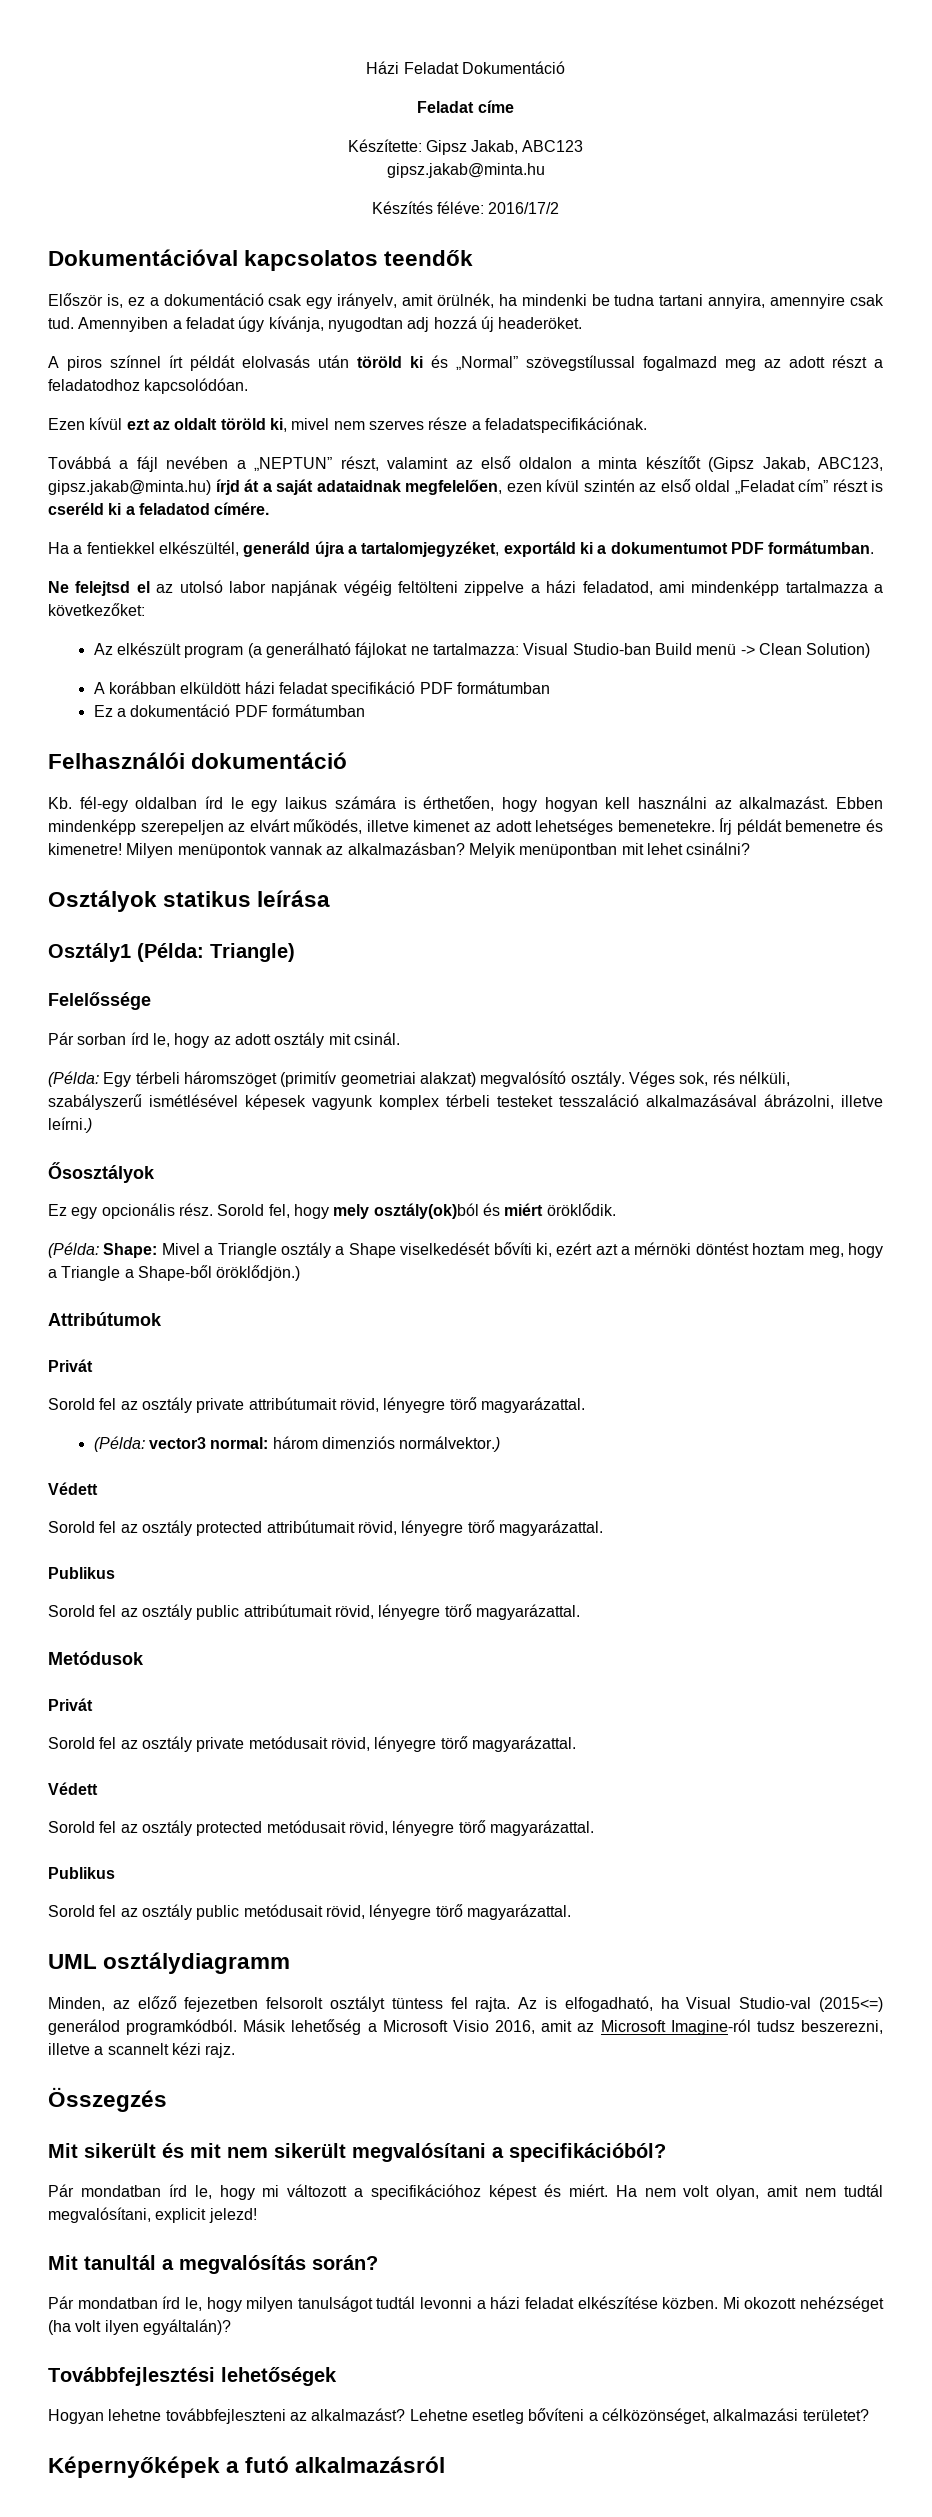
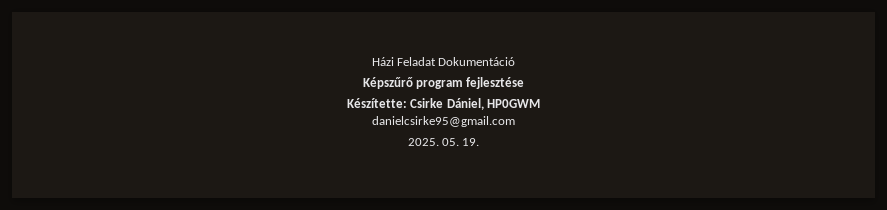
- Feladat címe
- Készítette: Gipsz Jakab, ABC123
- gipsz.jakab@minta.hu
- Készítés féléve: 2016/17/2
- Dokumentációval kapcsolatos teendők
- Először is, ez a dokumentáció csak egy irányelv, amit örülnék, ha mindenki be tudna tartani annyira, amennyire csak tud. Amennyiben a feladat úgy kívánja, nyugodtan adj hozzá új headeröket.
- A piros színnel írt példát elolvasás után töröld ki és „Normal” szövegstílussal fogalmazd meg az adott részt a feladatodhoz kapcsolódóan.
- Ezen kívül ezt az oldalt töröld ki, mivel nem szerves része a feladatspecifikációnak.
- Továbbá a fájl nevében a „NEPTUN” részt, valamint az első oldalon a minta készítőt (Gipsz Jakab, ABC123, gipsz.jakab@minta.hu) írjd át a saját adataidnak megfelelően, ezen kívül szintén az első oldal „Feladat cím” részt is cseréld ki a feladatod címére.
- Ha a fentiekkel elkészültél, generáld újra a tartalomjegyzéket, exportáld ki a dokumentumot PDF formátumban.
- Ne felejtsd el az utolsó labor napjának végéig feltölteni zippelve a házi feladatod, ami mindenképp tartalmazza a következőket:
- Az elkészült program (a generálható fájlokat ne tartalmazza: Visual Studio-ban Build menü -> Clean Solution)
- A korábban elküldött házi feladat specifikáció PDF formátumban
- Ez a dokumentáció PDF formátumban
- Felhasználói dokumentáció
- Kb. fél-egy oldalban írd le egy laikus számára is érthetően, hogy hogyan kell használni az alkalmazást. Ebben mindenképp szerepeljen az elvárt működés, illetve kimenet az adott lehetséges bemenetekre. Írj példát bemenetre és kimenetre! Milyen menüpontok vannak az alkalmazásban? Melyik menüpontban mit lehet csinálni?
- Osztályok statikus leírása
- Osztály1 (Példa: Triangle)
- Felelőssége
- Pár sorban írd le, hogy az adott osztály mit csinál.
- (Példa: Egy térbeli háromszöget (primitív geometriai alakzat) megvalósító osztály. Véges sok, rés nélküli, szabályszerű ismétlésével képesek vagyunk komplex térbeli testeket tesszaláció alkalmazásával ábrázolni, illetve leírni.)
- Ősosztályok
- Ez egy opcionális rész. Sorold fel, hogy mely osztály(ok)ból és miért öröklődik.
- (Példa: Shape: Mivel a Triangle osztály a Shape viselkedését bővíti ki, ezért azt a mérnöki döntést hoztam meg, hogy a Triangle a Shape-ből öröklődjön.)
- Attribútumok
- Privát
- Sorold fel az osztály private attribútumait rövid, lényegre törő magyarázattal.
- (Példa: vector3 normal: három dimenziós normálvektor.)
- Védett
- Sorold fel az osztály protected attribútumait rövid, lényegre törő magyarázattal.
- Publikus
- Sorold fel az osztály public attribútumait rövid, lényegre törő magyarázattal.
- Metódusok
- Privát
- Sorold fel az osztály private metódusait rövid, lényegre törő magyarázattal.
- Védett
- Sorold fel az osztály protected metódusait rövid, lényegre törő magyarázattal.
- Publikus
- Sorold fel az osztály public metódusait rövid, lényegre törő magyarázattal.
- UML osztálydiagramm
- Minden, az előző fejezetben felsorolt osztályt tüntess fel rajta. Az is elfogadható, ha Visual Studio-val (2015<=) generálod programkódból. Másik lehetőség a Microsoft Visio 2016, amit az Microsoft Imagine-ról tudsz beszerezni, illetve a scannelt kézi rajz.
- Összegzés
- Mit sikerült és mit nem sikerült megvalósítani a specifikációból?
- Pár mondatban írd le, hogy mi változott a specifikációhoz képest és miért. Ha nem volt olyan, amit nem tudtál megvalósítani, explicit jelezd!
- Mit tanultál a megvalósítás során?
- Pár mondatban írd le, hogy milyen tanulságot tudtál levonni a házi feladat elkészítése közben. Mi okozott nehézséget (ha volt ilyen egyáltalán)?
- Továbbfejlesztési lehetőségek
- Hogyan lehetne továbbfejleszteni az alkalmazást? Lehetne esetleg bővíteni a célközönséget, alkalmazási területet?
- Képernyőképek a futó alkalmazásról
+ Képszűrő program fejlesztése
+ Készítette: Csirke Dániel, HP0GWM
+ danielcsirke95@gmail.com
+ 2025. 05. 19.

